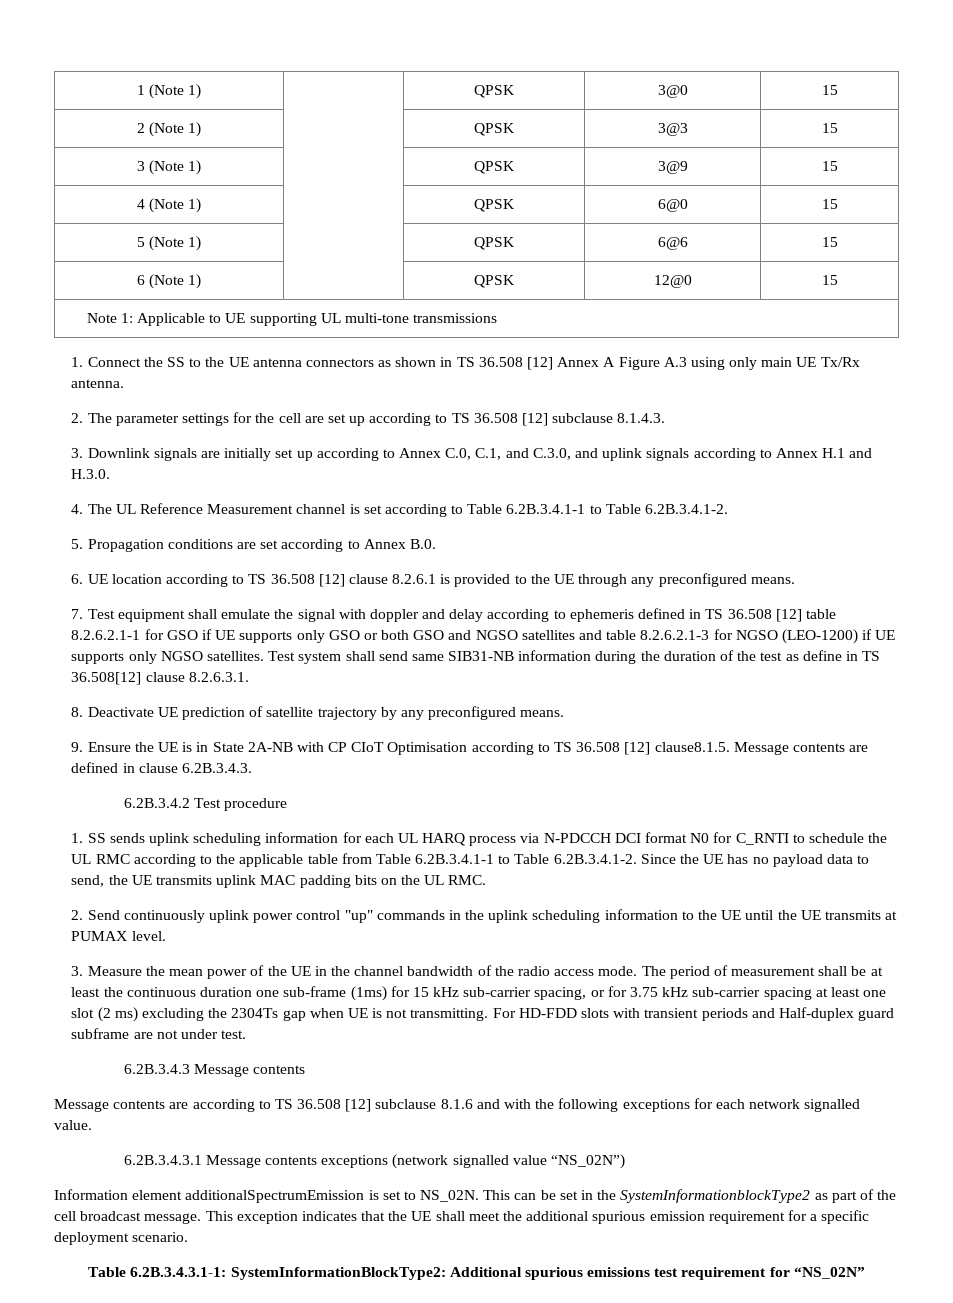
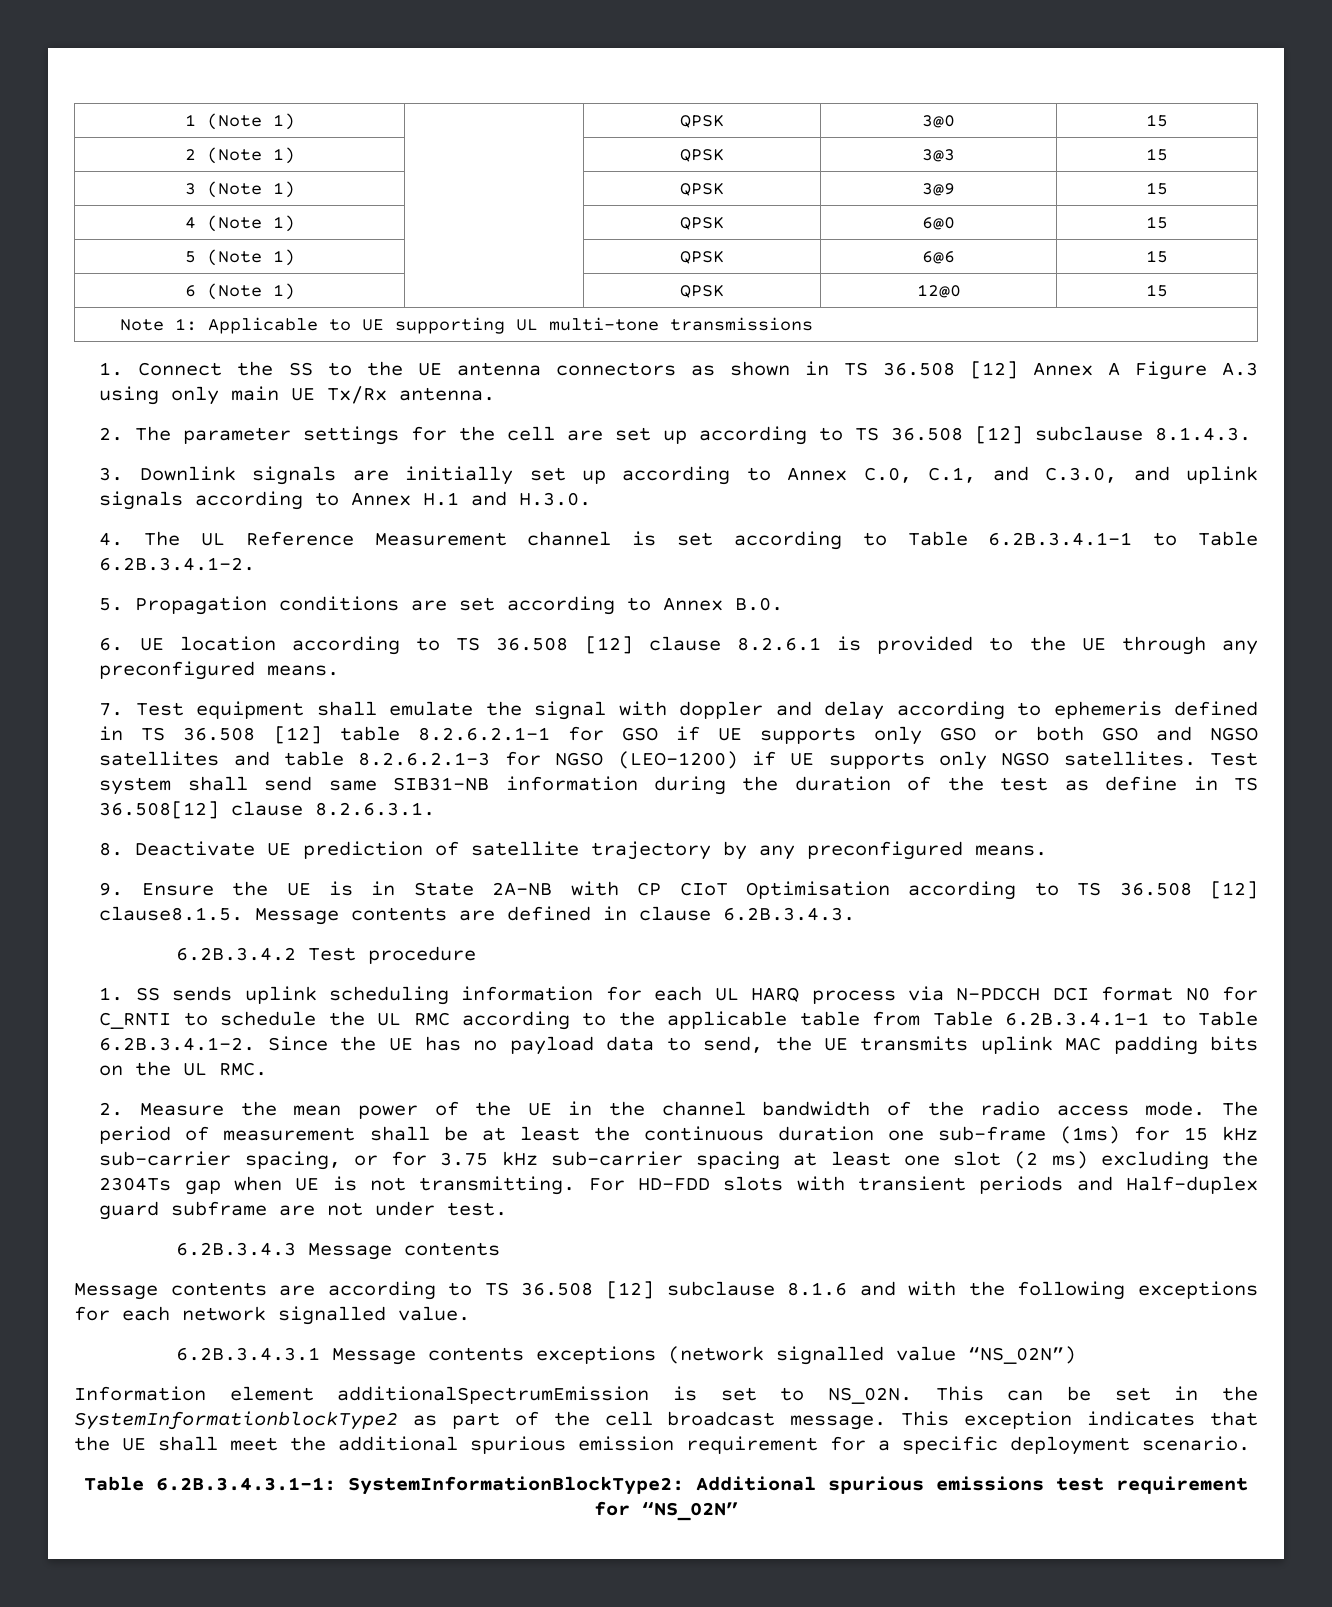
- 2. Send continuously uplink power control "up" commands in the uplink scheduling information to the UE until the UE transmits at PUMAX level.
- 3. Measure the mean power of the UE in the channel bandwidth of the radio access mode.
+ 2. Measure the mean power of the UE in the channel bandwidth of the radio access mode.

